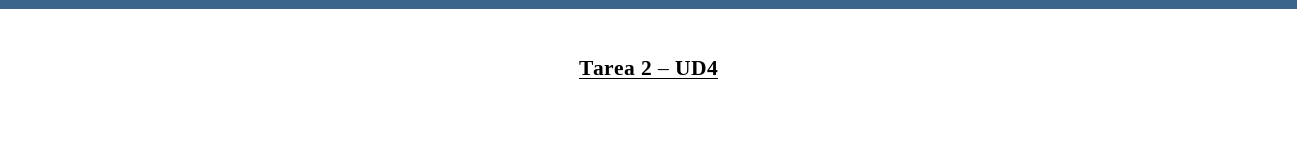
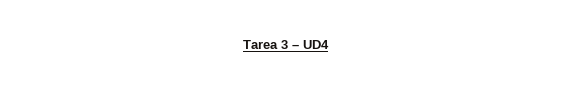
- Tarea 2 – UD4
+ Tarea 3 – UD4

